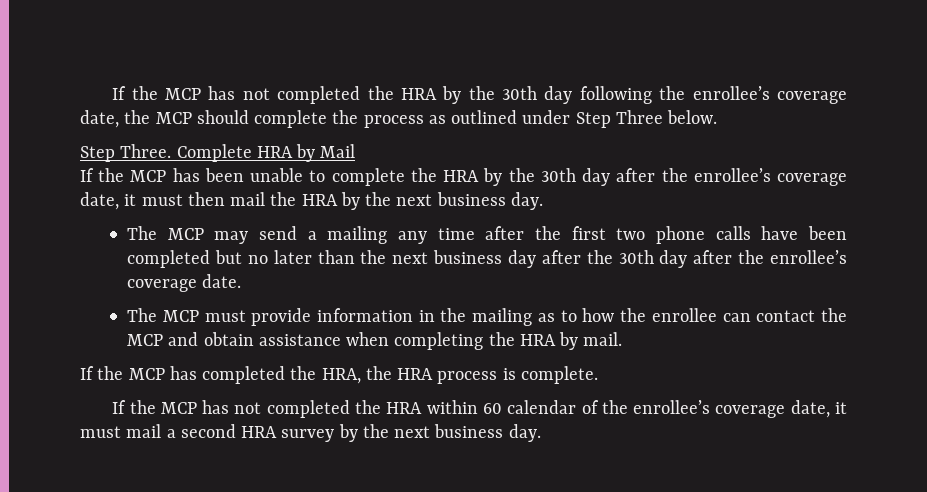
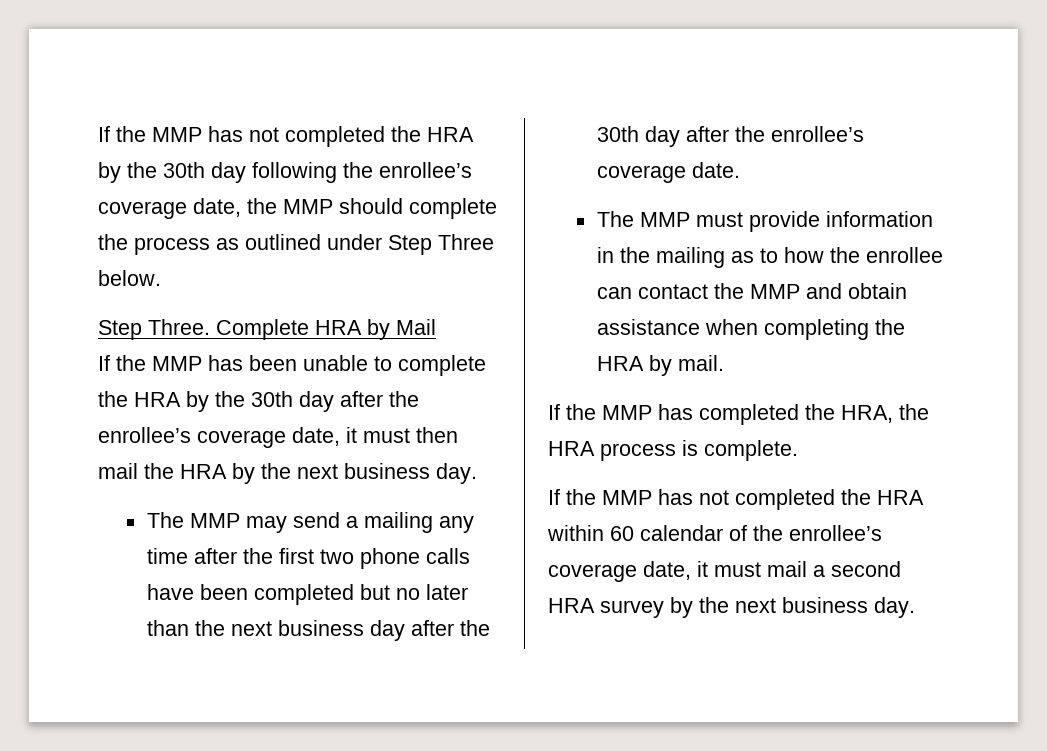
- If the MCP has not completed the HRA by the 30th day following the enrollee’s coverage date, the MCP should complete the process as outlined under Step Three below.
+ If the MMP has not completed the HRA by the 30th day following the enrollee’s coverage date, the MMP should complete the process as outlined under Step Three below.
- If the MCP has been unable to complete the HRA by the 30th day after the enrollee’s coverage date, it must then mail the HRA by the next business day.
+ If the MMP has been unable to complete the HRA by the 30th day after the enrollee’s coverage date, it must then mail the HRA by the next business day.
- The MCP may send a mailing any time after the first two phone calls have been completed but no later than the next business day after the 30th day after the enrollee’s coverage date.
+ The MMP may send a mailing any time after the first two phone calls have been completed but no later than the next business day after the 30th day after the enrollee’s coverage date.
- The MCP must provide information in the mailing as to how the enrollee can contact the MCP and obtain assistance when completing the HRA by mail.
+ The MMP must provide information in the mailing as to how the enrollee can contact the MMP and obtain assistance when completing the HRA by mail.
- If the MCP has completed the HRA, the HRA process is complete.
+ If the MMP has completed the HRA, the HRA process is complete.
- If the MCP has not completed the HRA within 60 calendar of the enrollee’s coverage date, it must mail a second HRA survey by the next business day.
+ If the MMP has not completed the HRA within 60 calendar of the enrollee’s coverage date, it must mail a second HRA survey by the next business day.

